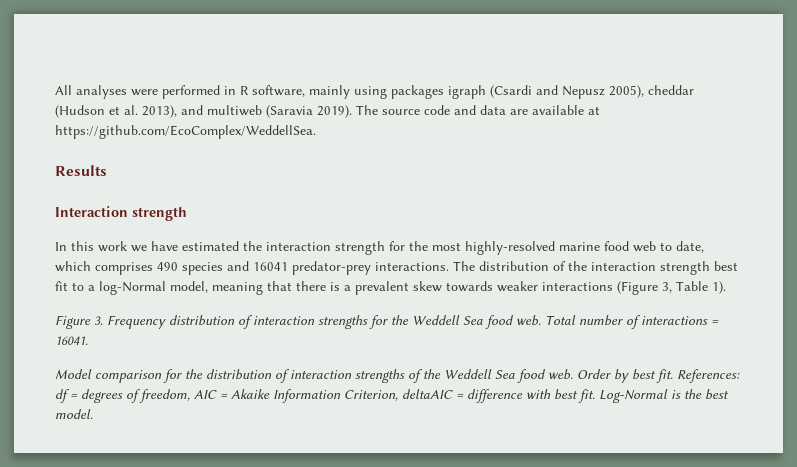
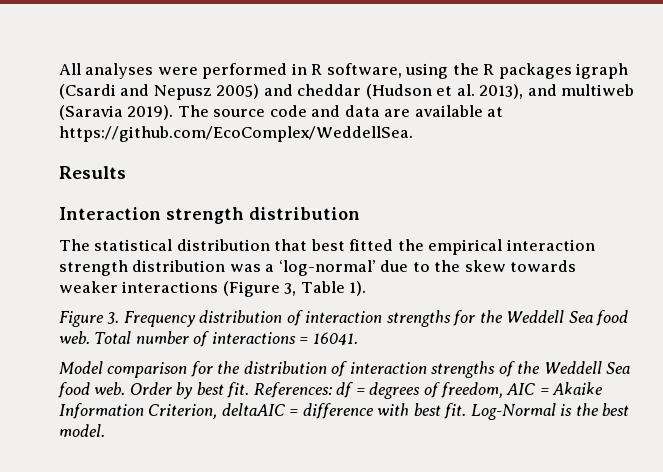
- All analyses were performed in R software, mainly using packages igraph (Csardi and Nepusz 2005), cheddar (Hudson et al. 2013), and multiweb (Saravia 2019).
+ All analyses were performed in R software, using the R packages igraph (Csardi and Nepusz 2005) and cheddar (Hudson et al. 2013), and multiweb (Saravia 2019).
- Interaction strength
- In this work we have estimated the interaction strength for the most highly-resolved marine food web to date, which comprises 490 species and 16041 predator-prey interactions. The distribution of the interaction strength best fit to a log-Normal model, meaning that there is a prevalent skew towards weaker interactions (Figure 3, Table 1).
+ Interaction strength distribution
+ The statistical distribution that best fitted the empirical interaction strength distribution was a ‘log-normal’ due to the skew towards weaker interactions (Figure 3, Table 1).

